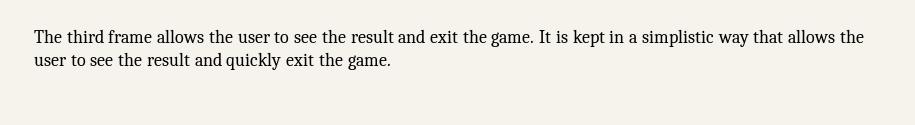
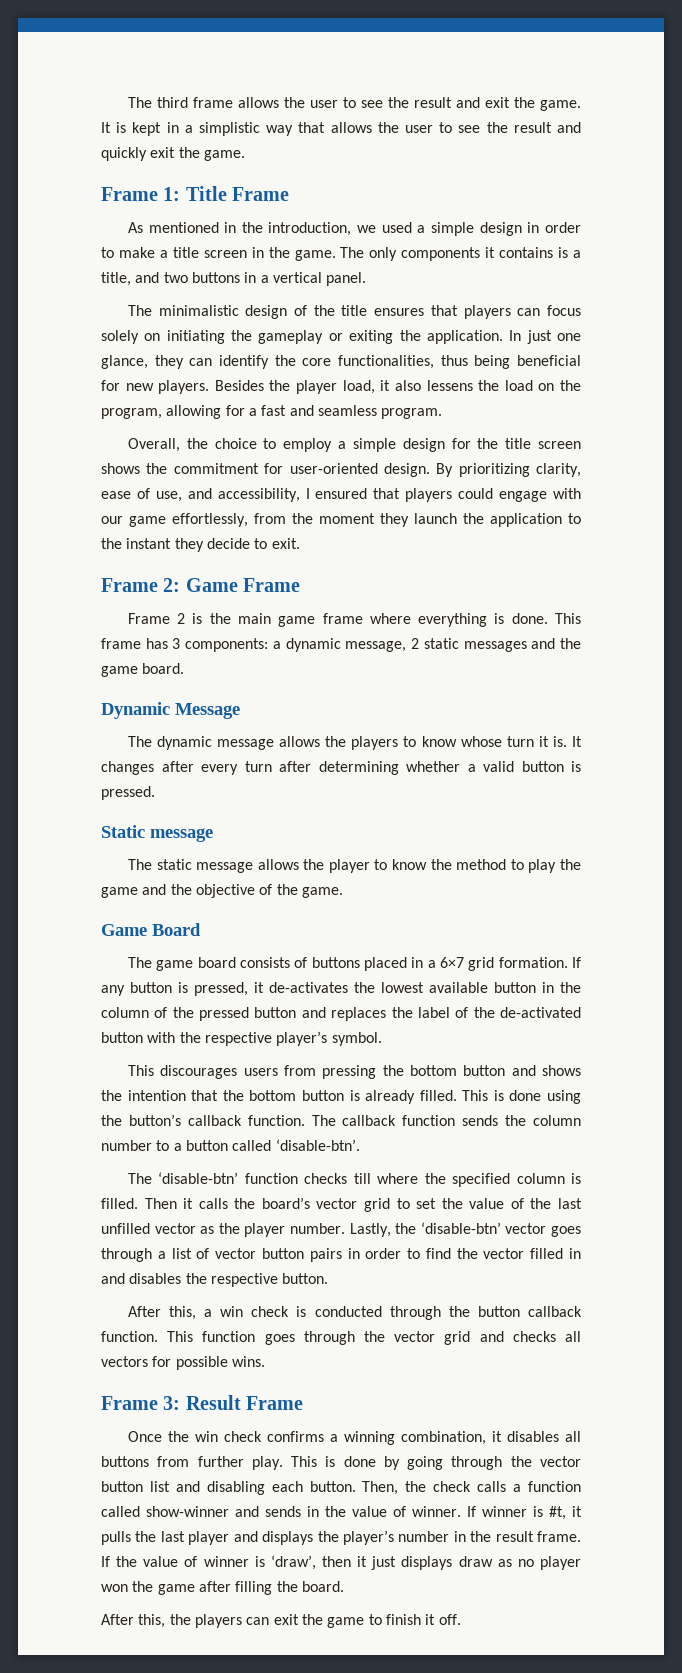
+ Frame 1: Title Frame
+ As mentioned in the introduction, we used a simple design in order to make a title screen in the game. The only components it contains is a title, and two buttons in a vertical panel.
+ The minimalistic design of the title ensures that players can focus solely on initiating the gameplay or exiting the application. In just one glance, they can identify the core functionalities, thus being beneficial for new players. Besides the player load, it also lessens the load on the program, allowing for a fast and seamless program.
+ Overall, the choice to employ a simple design for the title screen shows the commitment for user-oriented design. By prioritizing clarity, ease of use, and accessibility, I ensured that players could engage with our game effortlessly, from the moment they launch the application to the instant they decide to exit.
+ Frame 2: Game Frame
+ Frame 2 is the main game frame where everything is done. This frame has 3 components: a dynamic message, 2 static messages and the game board.
+ Dynamic Message
+ The dynamic message allows the players to know whose turn it is. It changes after every turn after determining whether a valid button is pressed.
+ Static message
+ The static message allows the player to know the method to play the game and the objective of the game.
+ Game Board
+ The game board consists of buttons placed in a 6×7 grid formation. If any button is pressed, it de-activates the lowest available button in the column of the pressed button and replaces the label of the de-activated button with the respective player’s symbol.
+ This discourages users from pressing the bottom button and shows the intention that the bottom button is already filled. This is done using the button’s callback function. The callback function sends the column number to a button called ‘disable-btn’.
+ The ‘disable-btn’ function checks till where the specified column is filled. Then it calls the board’s vector grid to set the value of the last unfilled vector as the player number. Lastly, the ‘disable-btn’ vector goes through a list of vector button pairs in order to find the vector filled in and disables the respective button.
+ After this, a win check is conducted through the button callback function. This function goes through the vector grid and checks all vectors for possible wins.
+ Frame 3: Result Frame
+ Once the win check confirms a winning combination, it disables all buttons from further play. This is done by going through the vector button list and disabling each button. Then, the check calls a function called show-winner and sends in the value of winner. If winner is #t, it pulls the last player and displays the player’s number in the result frame. If the value of winner is ‘draw’, then it just displays draw as no player won the game after filling the board.
+ After this, the players can exit the game to finish it off.

